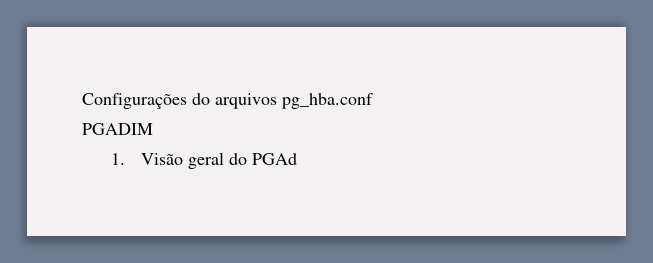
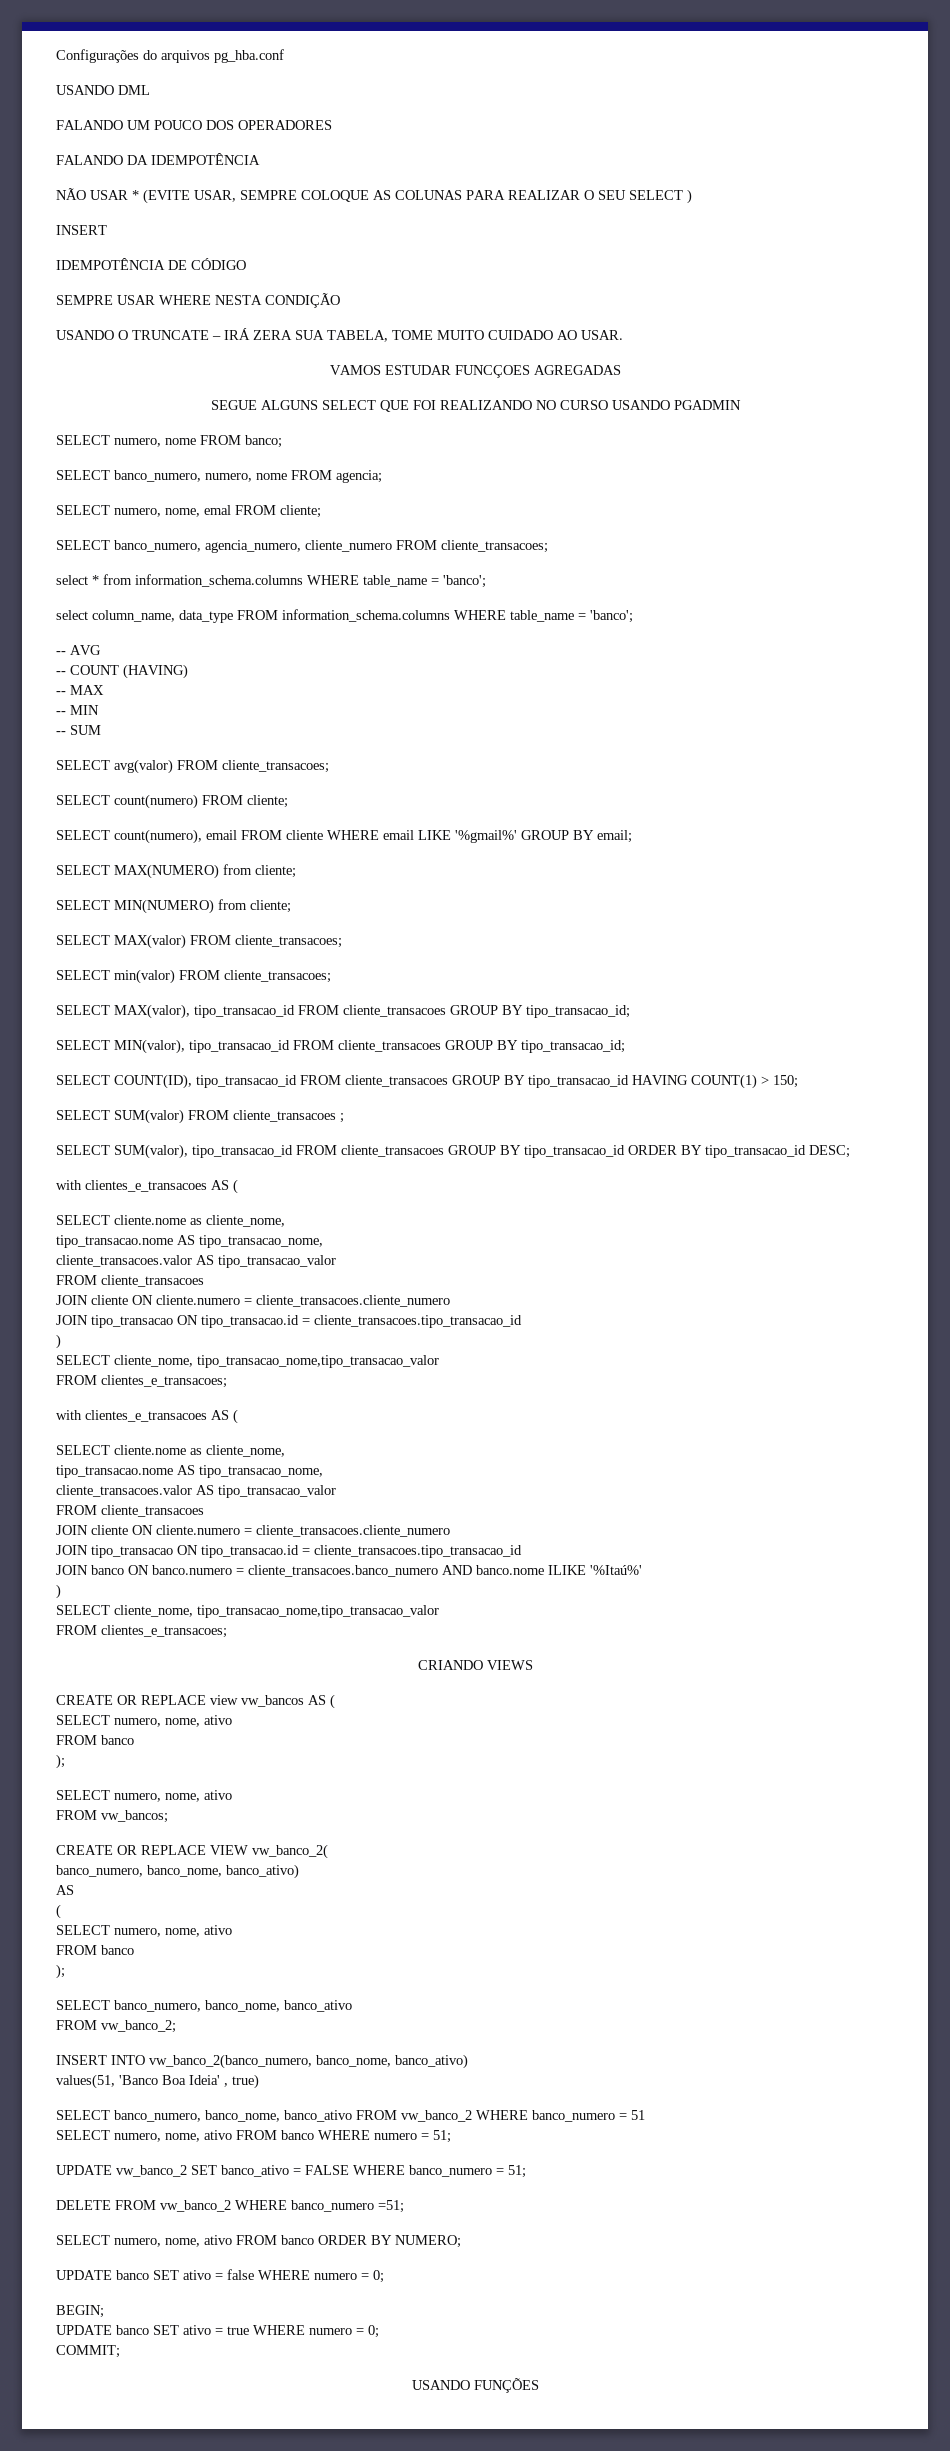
- PGADIM
- 1. Visão geral do PGAd
+ USANDO DML
+ FALANDO UM POUCO DOS OPERADORES
+ FALANDO DA IDEMPOTÊNCIA
+ NÃO USAR * (EVITE USAR, SEMPRE COLOQUE AS COLUNAS PARA REALIZAR O SEU SELECT )
+ INSERT
+ IDEMPOTÊNCIA DE CÓDIGO
+ SEMPRE USAR WHERE NESTA CONDIÇÃO
+ USANDO O TRUNCATE – IRÁ ZERA SUA TABELA, TOME MUITO CUIDADO AO USAR.
+ VAMOS ESTUDAR FUNCÇOES AGREGADAS
+ SEGUE ALGUNS SELECT QUE FOI REALIZANDO NO CURSO USANDO PGADMIN
+ SELECT numero, nome FROM banco;
+ SELECT banco_numero, numero, nome FROM agencia;
+ SELECT numero, nome, emal FROM cliente;
+ SELECT banco_numero, agencia_numero, cliente_numero FROM cliente_transacoes;
+ select * from information_schema.columns WHERE table_name = 'banco';
+ select column_name, data_type FROM information_schema.columns WHERE table_name = 'banco';
+ -- AVG
+ -- COUNT (HAVING)
+ -- MAX
+ -- MIN
+ -- SUM
+ SELECT avg(valor) FROM cliente_transacoes;
+ SELECT count(numero) FROM cliente;
+ SELECT count(numero), email FROM cliente WHERE email LIKE '%gmail%' GROUP BY email;
+ SELECT MAX(NUMERO) from cliente;
+ SELECT MIN(NUMERO) from cliente;
+ SELECT MAX(valor) FROM cliente_transacoes;
+ SELECT min(valor) FROM cliente_transacoes;
+ SELECT MAX(valor), tipo_transacao_id FROM cliente_transacoes GROUP BY tipo_transacao_id;
+ SELECT MIN(valor), tipo_transacao_id FROM cliente_transacoes GROUP BY tipo_transacao_id;
+ SELECT COUNT(ID), tipo_transacao_id FROM cliente_transacoes GROUP BY tipo_transacao_id HAVING COUNT(1) > 150;
+ SELECT SUM(valor) FROM cliente_transacoes ;
+ SELECT SUM(valor), tipo_transacao_id FROM cliente_transacoes GROUP BY tipo_transacao_id ORDER BY tipo_transacao_id DESC;
+ with clientes_e_transacoes AS (
+ SELECT cliente.nome as cliente_nome,
+ tipo_transacao.nome AS tipo_transacao_nome,
+ cliente_transacoes.valor AS tipo_transacao_valor
+ FROM cliente_transacoes
+ JOIN cliente ON cliente.numero = cliente_transacoes.cliente_numero
+ JOIN tipo_transacao ON tipo_transacao.id = cliente_transacoes.tipo_transacao_id
+ )
+ SELECT cliente_nome, tipo_transacao_nome,tipo_transacao_valor
+ FROM clientes_e_transacoes;
+ with clientes_e_transacoes AS (
+ SELECT cliente.nome as cliente_nome,
+ tipo_transacao.nome AS tipo_transacao_nome,
+ cliente_transacoes.valor AS tipo_transacao_valor
+ FROM cliente_transacoes
+ JOIN cliente ON cliente.numero = cliente_transacoes.cliente_numero
+ JOIN tipo_transacao ON tipo_transacao.id = cliente_transacoes.tipo_transacao_id
+ JOIN banco ON banco.numero = cliente_transacoes.banco_numero AND banco.nome ILIKE '%Itaú%'
+ )
+ SELECT cliente_nome, tipo_transacao_nome,tipo_transacao_valor
+ FROM clientes_e_transacoes;
+ CRIANDO VIEWS
+ CREATE OR REPLACE view vw_bancos AS (
+ SELECT numero, nome, ativo
+ FROM banco
+ );
+ SELECT numero, nome, ativo
+ FROM vw_bancos;
+ CREATE OR REPLACE VIEW vw_banco_2(
+ banco_numero, banco_nome, banco_ativo)
+ AS
+ (
+ SELECT numero, nome, ativo
+ FROM banco
+ );
+ SELECT banco_numero, banco_nome, banco_ativo
+ FROM vw_banco_2;
+ INSERT INTO vw_banco_2(banco_numero, banco_nome, banco_ativo)
+ values(51, 'Banco Boa Ideia' , true)
+ SELECT banco_numero, banco_nome, banco_ativo FROM vw_banco_2 WHERE banco_numero = 51
+ SELECT numero, nome, ativo FROM banco WHERE numero = 51;
+ UPDATE vw_banco_2 SET banco_ativo = FALSE WHERE banco_numero = 51;
+ DELETE FROM vw_banco_2 WHERE banco_numero =51;
+ SELECT numero, nome, ativo FROM banco ORDER BY NUMERO;
+ UPDATE banco SET ativo = false WHERE numero = 0;
+ BEGIN;
+ UPDATE banco SET ativo = true WHERE numero = 0;
+ COMMIT;
+ USANDO FUNÇÕES

